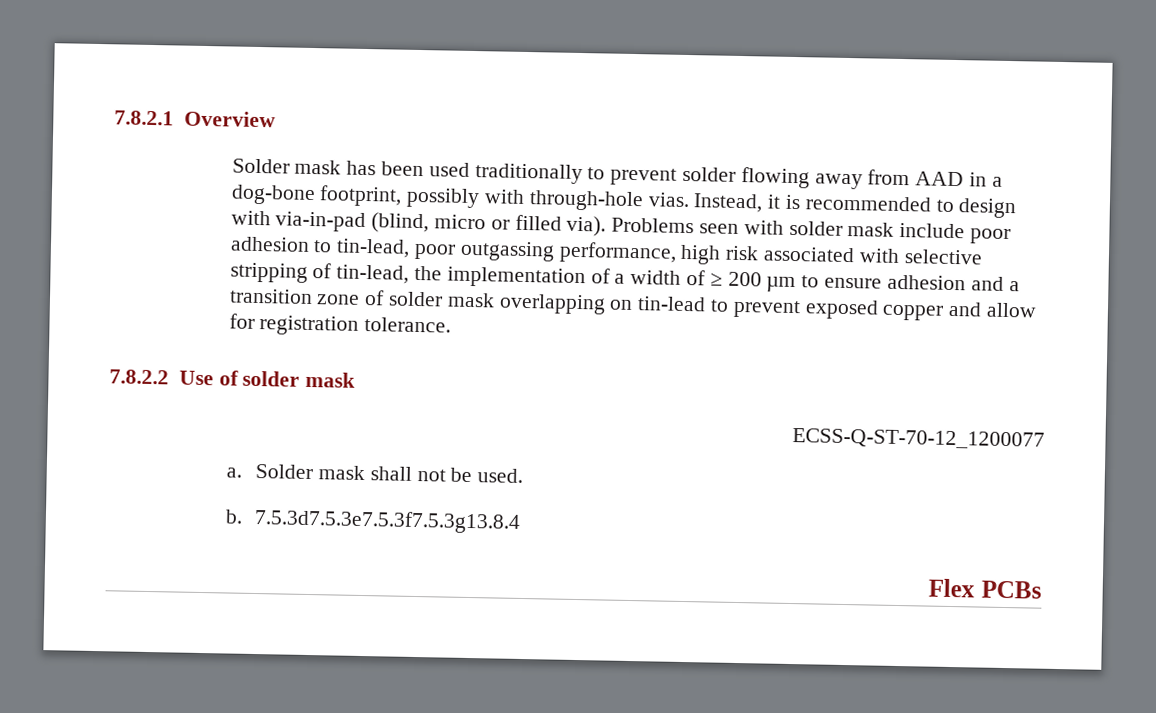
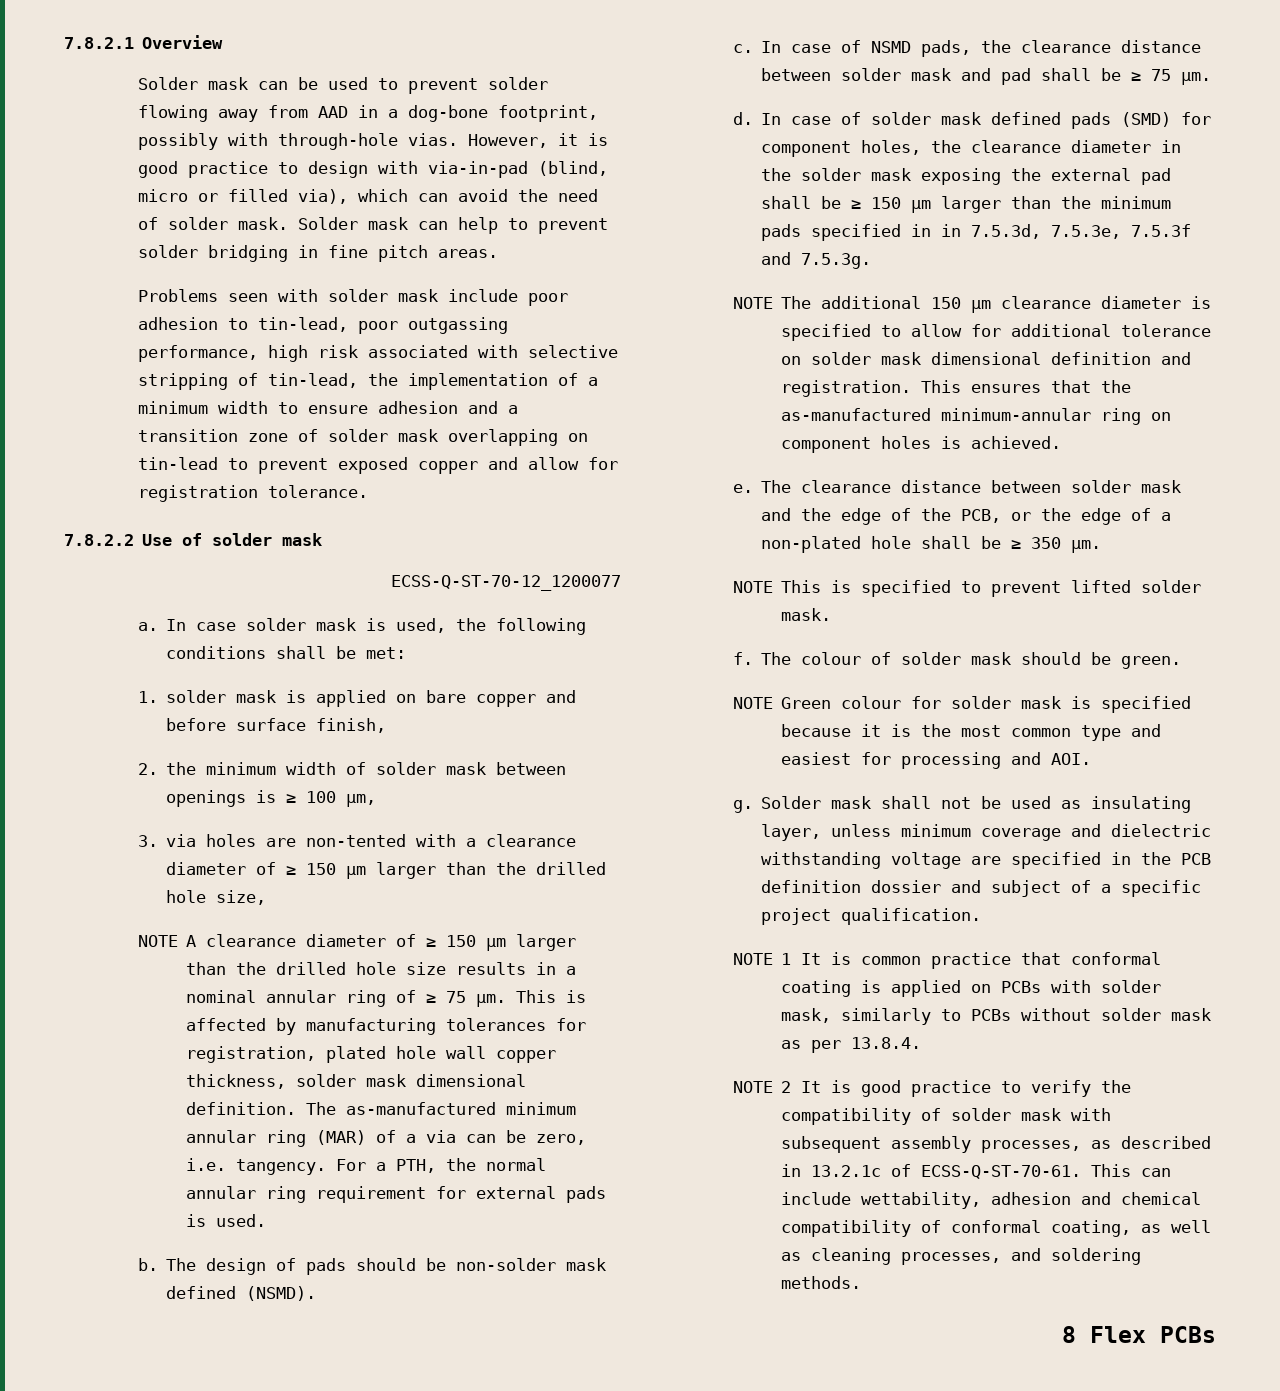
- Solder mask has been used traditionally to prevent solder flowing away from AAD in a dog-bone footprint, possibly with through-hole vias.
+ Solder mask can be used to prevent solder flowing away from AAD in a dog-bone footprint, possibly with through-hole vias.
- Instead, it is recommended to design with via-in-pad (blind, micro or filled via). Problems seen with solder mask include poor adhesion to tin-lead, poor outgassing performance, high risk associated with selective stripping of tin-lead, the implementation of a width of ≥ 200 µm to ensure adhesion and a transition zone of solder mask overlapping on tin-lead to prevent exposed copper and allow for registration tolerance.
+ However, it is good practice to design with via-in-pad (blind, micro or filled via), which can avoid the need of solder mask. Solder mask can help to prevent solder bridging in fine pitch areas.
+ Problems seen with solder mask include poor adhesion to tin-lead, poor outgassing performance, high risk associated with selective stripping of tin-lead, the implementation of a minimum width to ensure adhesion and a transition zone of solder mask overlapping on tin-lead to prevent exposed copper and allow for registration tolerance.
+ In case solder mask is used, the following conditions shall be met:
+ 1. solder mask is applied on bare copper and before surface finish,
+ 2. the minimum width of solder mask between openings is ≥ 100 µm,
+ 3. via holes are non-tented with a clearance diameter of ≥ 150 µm larger than the drilled hole size,
+ NOTE A clearance diameter of ≥ 150 µm larger than the drilled hole size results in a nominal annular ring of ≥ 75 µm. This is affected by manufacturing tolerances for registration, plated hole wall copper thickness, solder mask dimensional definition. The as-manufactured minimum annular ring (MAR) of a via can be zero, i.e. tangency. For a PTH, the normal annular ring requirement for external pads is used.
+ b. The design of pads should be non-solder mask defined (NSMD).
+ c. In case of NSMD pads, the clearance distance between solder mask and pad shall be ≥ 75 µm.
+ d. In case of solder mask defined pads (SMD) for component holes, the clearance diameter in the solder mask exposing the external pad shall be ≥ 150 µm larger than the minimum pads specified in in 7.5.3d, 7.5.3e, 7.5.3f and 7.5.3g.
+ NOTE The additional 150 µm clearance diameter is specified to allow for additional tolerance on solder mask dimensional definition and registration. This ensures that the as-manufactured minimum-annular ring on component holes is achieved.
+ e. The clearance distance between solder mask and the edge of the PCB, or the edge of a non-plated hole shall be ≥ 350 µm.
+ NOTE This is specified to prevent lifted solder mask.
+ f. The colour of solder mask should be green.
+ NOTE Green colour for solder mask is specified because it is the most common type and easiest for processing and AOI.
+ g.
- Solder mask shall not be used.
- b. 7.5.3d7.5.3e7.5.3f7.5.3g13.8.4
- Flex PCBs
+ Solder mask shall not be used as insulating layer, unless minimum coverage and dielectric withstanding voltage are specified in the PCB definition dossier and subject of a specific project qualification.
+ NOTE 1 It is common practice that conformal coating is applied on PCBs with solder mask, similarly to PCBs without solder mask as per 13.8.4.
+ NOTE 2 It is good practice to verify the compatibility of solder mask with subsequent assembly processes, as described in 13.2.1c of ECSS-Q-ST-70-61. This can include wettability, adhesion and chemical compatibility of conformal coating, as well as cleaning processes, and soldering methods.
+ 8 Flex PCBs

